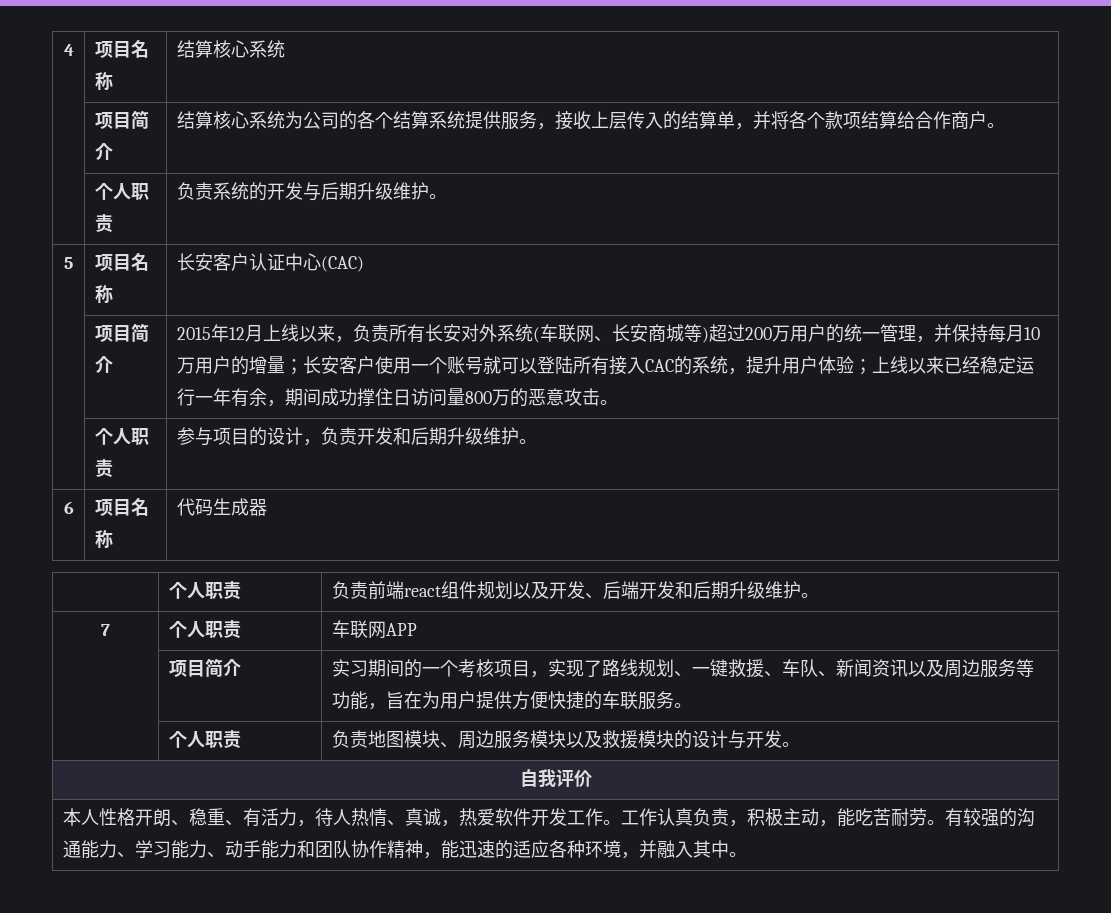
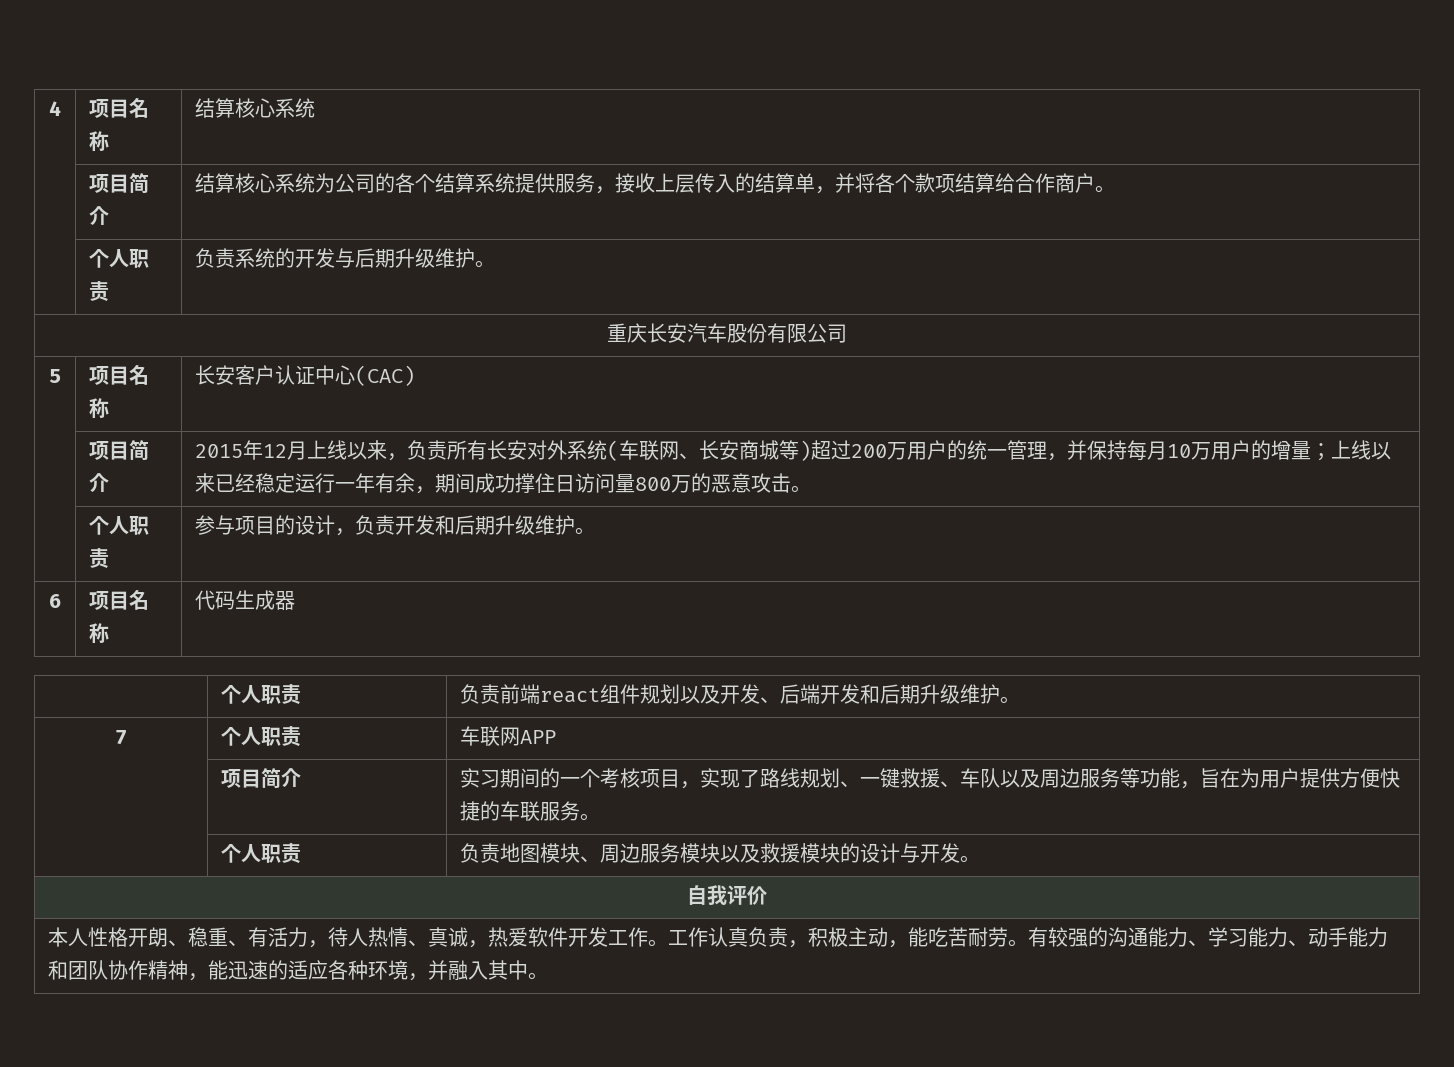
+ 重庆长安汽车股份有限公司
- 2015年12月上线以来，负责所有长安对外系统(车联网、长安商城等)超过200万用户的统一管理，并保持每月10万用户的增量；长安客户使用一个账号就可以登陆所有接入CAC的系统，提升用户体验；上线以来已经稳定运行一年有余，期间成功撑住日访问量800万的恶意攻击。
+ 2015年12月上线以来，负责所有长安对外系统(车联网、长安商城等)超过200万用户的统一管理，并保持每月10万用户的增量；上线以来已经稳定运行一年有余，期间成功撑住日访问量800万的恶意攻击。
- | 项目简介 | 实习期间的一个考核项目，实现了路线规划、一键救援、车队、新闻资讯以及周边服务等功能，旨在为用户提供方便快捷的车联服务。
+ | 项目简介 | 实习期间的一个考核项目，实现了路线规划、一键救援、车队以及周边服务等功能，旨在为用户提供方便快捷的车联服务。

